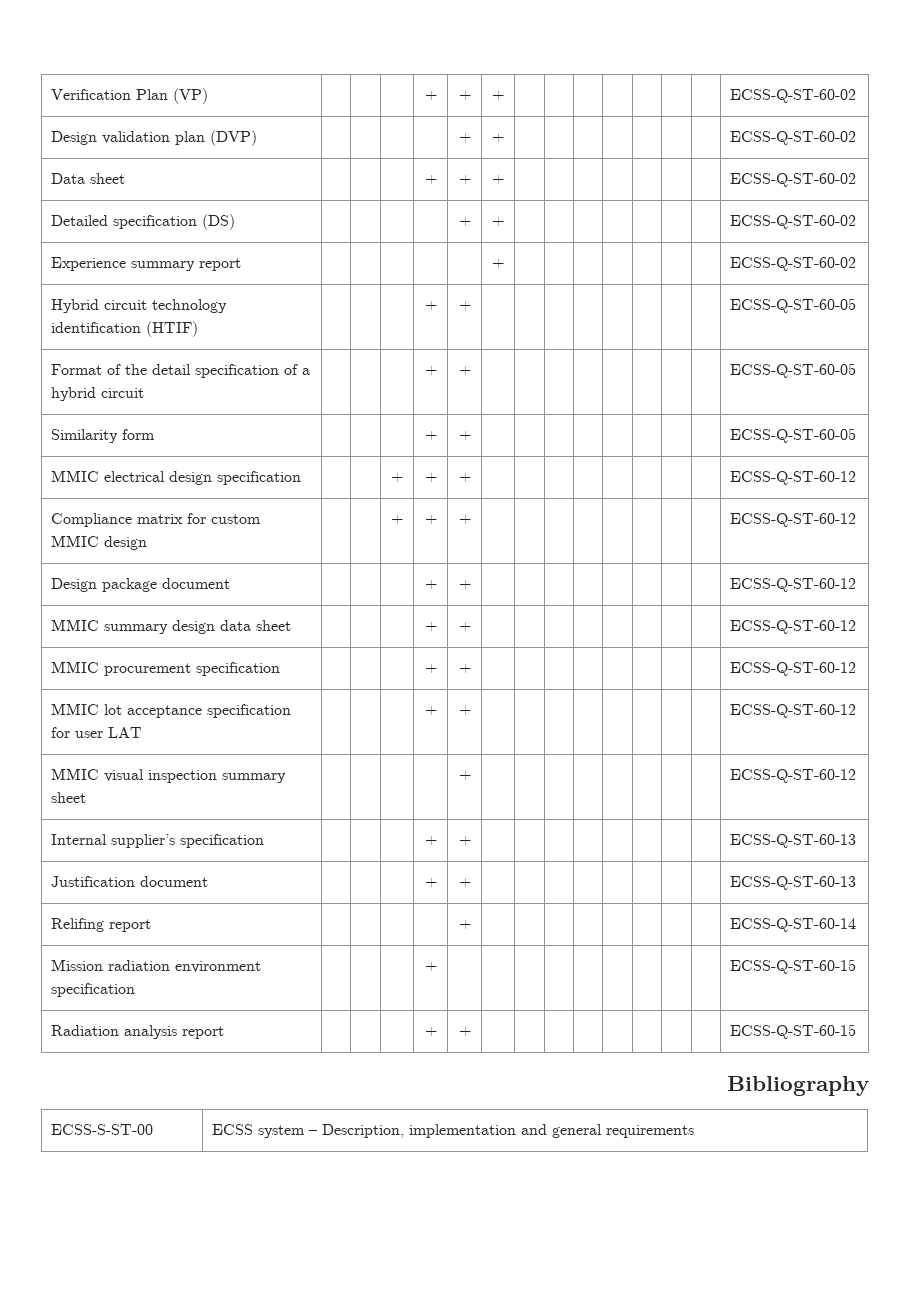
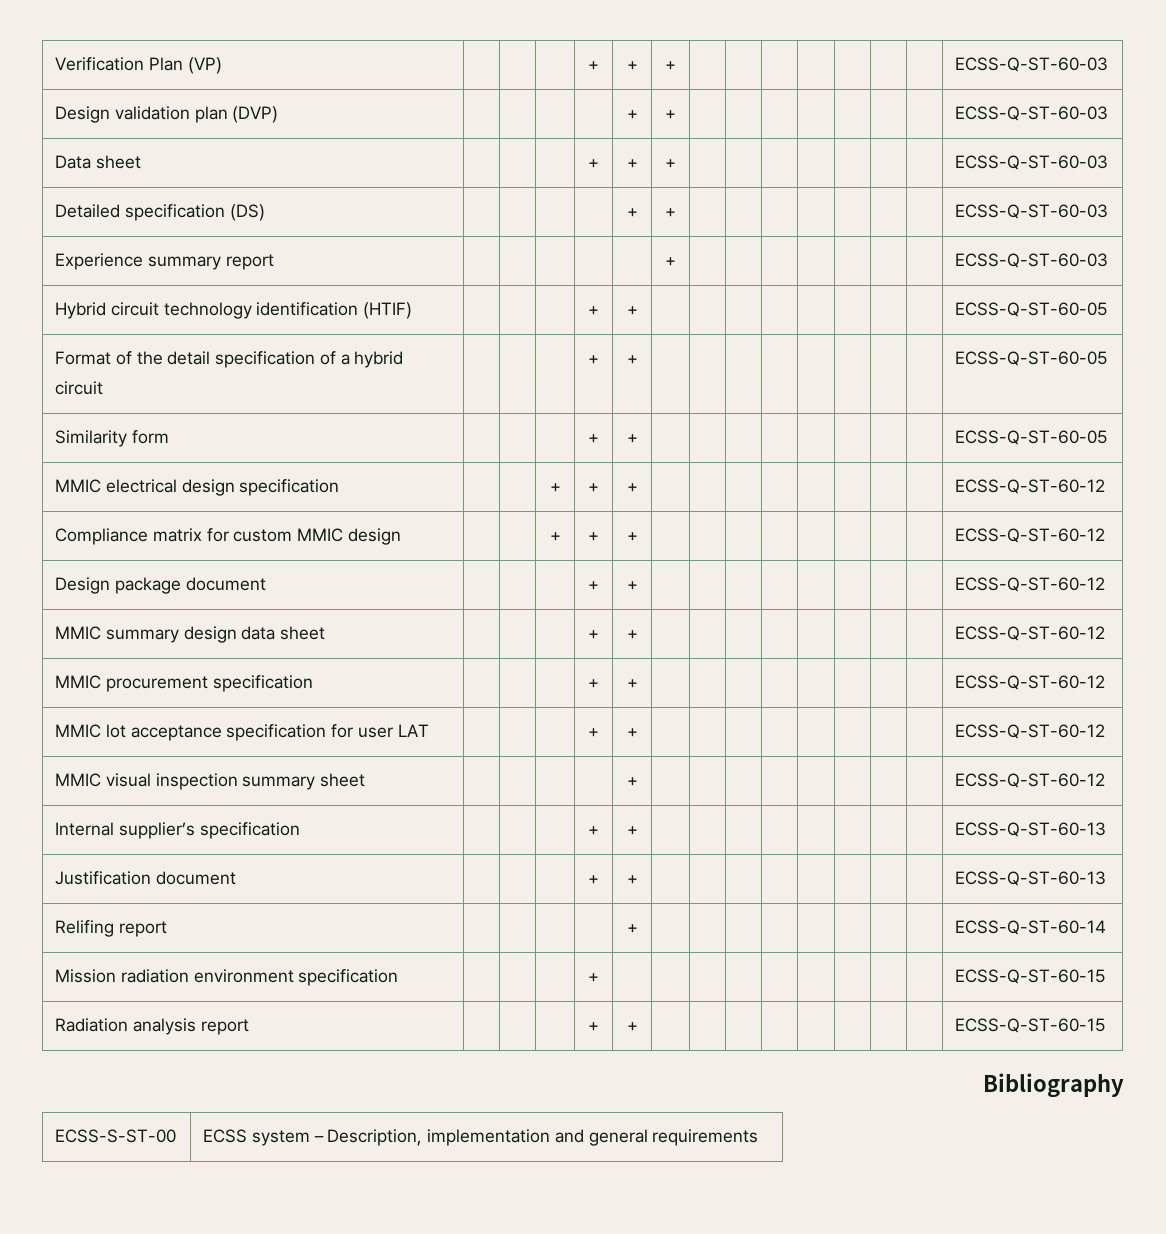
- Verification Plan (VP) | | | | + | + | + | | | | | | | | ECSS-Q-ST-60-02
+ Verification Plan (VP) | | | | + | + | + | | | | | | | | ECSS-Q-ST-60-03
- Design validation plan (DVP) | | | | | + | + | | | | | | | | ECSS-Q-ST-60-02
+ Design validation plan (DVP) | | | | | + | + | | | | | | | | ECSS-Q-ST-60-03
- Data sheet | | | | + | + | + | | | | | | | | ECSS-Q-ST-60-02
+ Data sheet | | | | + | + | + | | | | | | | | ECSS-Q-ST-60-03
- Detailed specification (DS) | | | | | + | + | | | | | | | | ECSS-Q-ST-60-02
+ Detailed specification (DS) | | | | | + | + | | | | | | | | ECSS-Q-ST-60-03
- Experience summary report | | | | | | + | | | | | | | | ECSS-Q-ST-60-02
+ Experience summary report | | | | | | + | | | | | | | | ECSS-Q-ST-60-03

